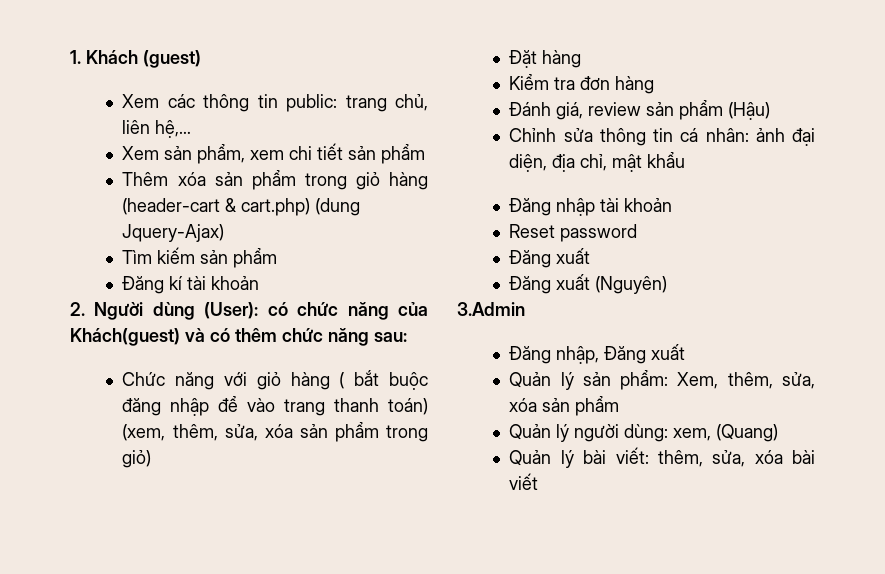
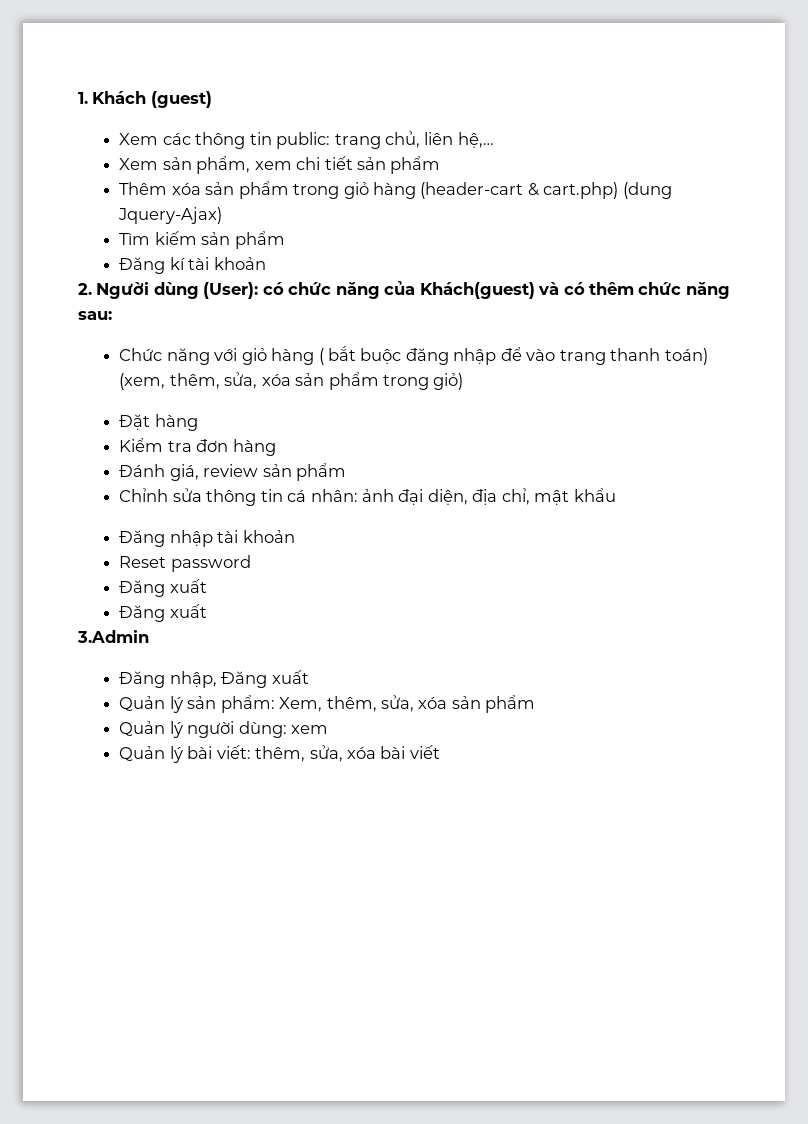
- Đánh giá, review sản phẩm (Hậu)
+ Đánh giá, review sản phẩm
  Reset password
  Đăng xuất
- Đăng xuất (Nguyên)
+ Đăng xuất
- Quản lý người dùng: xem, (Quang)
+ Quản lý người dùng: xem

